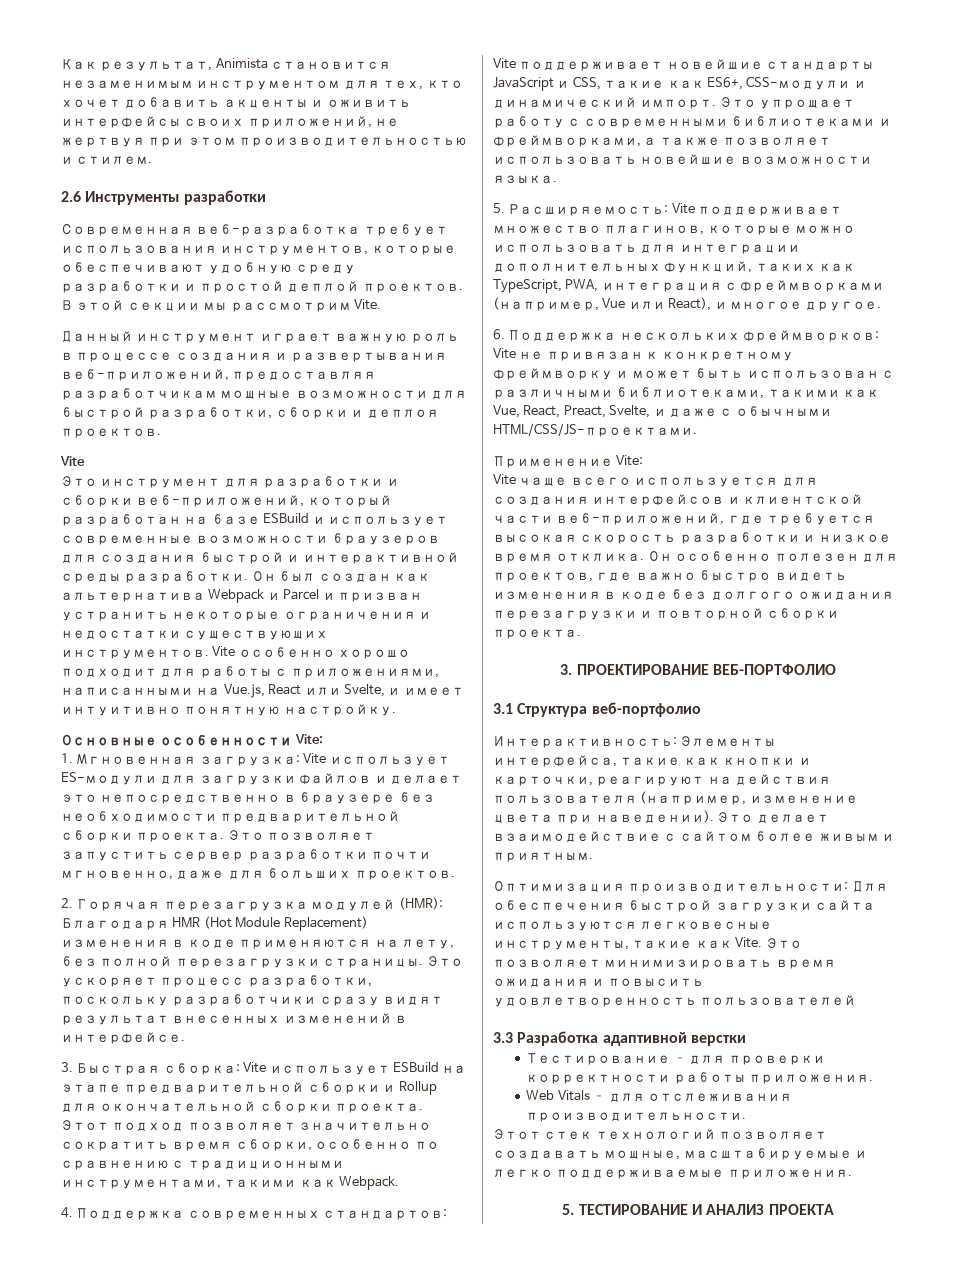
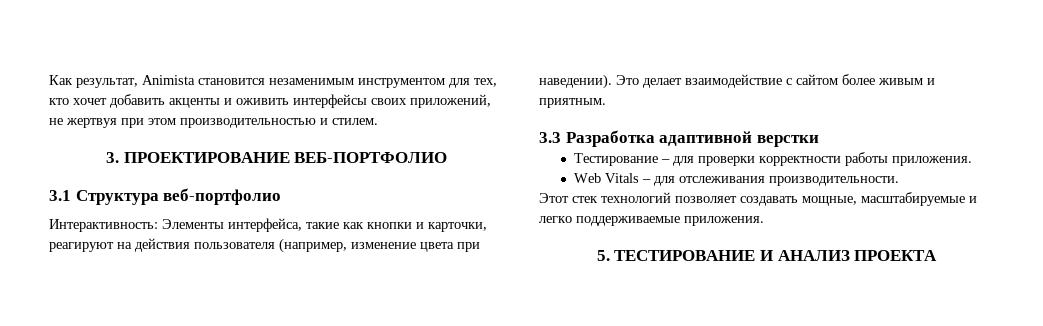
- 2.6 Инструменты разработки
- Современная веб-разработка требует использования инструментов, которые обеспечивают удобную среду разработки и простой деплой проектов. В этой секции мы рассмотрим Vite.
- Данный инструмент играет важную роль в процессе создания и развертывания веб-приложений, предоставляя разработчикам мощные возможности для быстрой разработки, сборки и деплоя проектов.
- Vite
- Это инструмент для разработки и сборки веб-приложений, который разработан на базе ESBuild и использует современные возможности браузеров для создания быстрой и интерактивной среды разработки. Он был создан как альтернатива Webpack и Parcel и призван устранить некоторые ограничения и недостатки существующих инструментов. Vite особенно хорошо подходит для работы с приложениями, написанными на Vue.js, React или Svelte, и имеет интуитивно понятную настройку.
- Основные особенности Vite:
- 1. Мгновенная загрузка: Vite использует ES-модули для загрузки файлов и делает это непосредственно в браузере без необходимости предварительной сборки проекта. Это позволяет запустить сервер разработки почти мгновенно, даже для больших проектов.
- 2. Горячая перезагрузка модулей (HMR): Благодаря HMR (Hot Module Replacement) изменения в коде применяются на лету, без полной перезагрузки страницы. Это ускоряет процесс разработки, поскольку разработчики сразу видят результат внесенных изменений в интерфейсе.
- 3. Быстрая сборка: Vite использует ESBuild на этапе предварительной сборки и Rollup для окончательной сборки проекта. Этот подход позволяет значительно сократить время сборки, особенно по сравнению с традиционными инструментами, такими как Webpack.
- 4. Поддержка современных стандартов: Vite поддерживает новейшие стандарты JavaScript и CSS, такие как ES6+, CSS-модули и динамический импорт. Это упрощает работу с современными библиотеками и фреймворками, а также позволяет использовать новейшие возможности языка.
- 5. Расширяемость: Vite поддерживает множество плагинов, которые можно использовать для интеграции дополнительных функций, таких как TypeScript, PWA, интеграция с фреймворками (например, Vue или React), и многое другое.
- 6. Поддержка нескольких фреймворков: Vite не привязан к конкретному фреймворку и может быть использован с различными библиотеками, такими как Vue, React, Preact, Svelte, и даже с обычными HTML/CSS/JS-проектами.
- Применение Vite:
- Vite чаще всего используется для создания интерфейсов и клиентской части веб-приложений, где требуется высокая скорость разработки и низкое время отклика. Он особенно полезен для проектов, где важно быстро видеть изменения в коде без долгого ожидания перезагрузки и повторной сборки проекта.
- Оптимизация производительности: Для обеспечения быстрой загрузки сайта используются легковесные инструменты, такие как Vite. Это позволяет минимизировать время ожидания и повысить удовлетворенность пользователей

